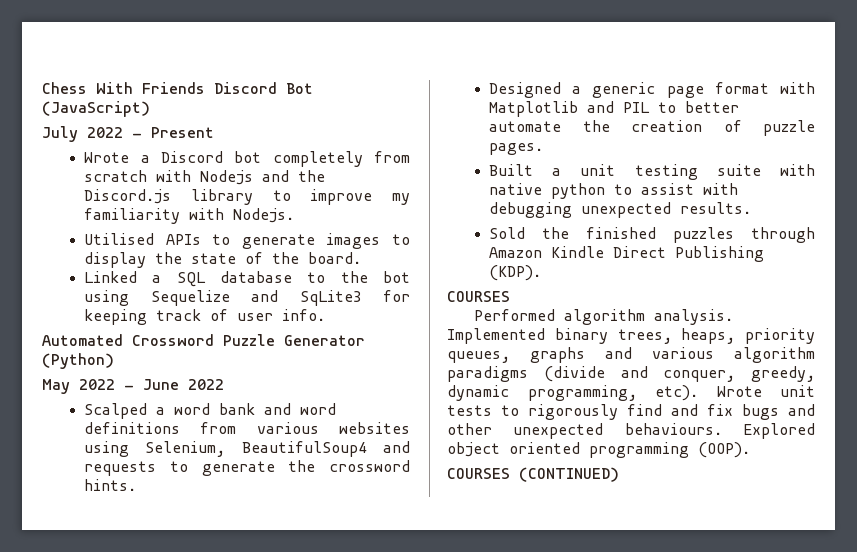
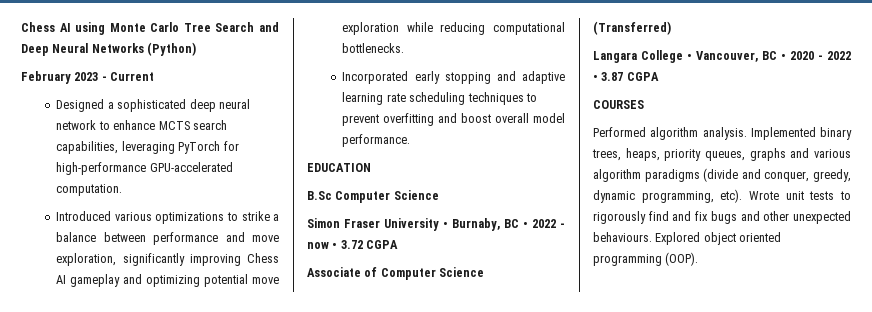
- Chess With Friends Discord Bot (JavaScript)
- July 2022 - Present
- Wrote a Discord bot completely from scratch with Nodejs and the Discord.js library to improve my familiarity with Nodejs.
- Utilised APIs to generate images to display the state of the board.
- Linked a SQL database to the bot using Sequelize and SqLite3 for keeping track of user info.
- Automated Crossword Puzzle Generator (Python)
- May 2022 - June 2022
- Scalped a word bank and word definitions from various websites using Selenium, BeautifulSoup4 and requests to generate the crossword hints.
- Designed a generic page format with Matplotlib and PIL to better automate the creation of puzzle pages.
- Built a unit testing suite with native python to assist with debugging unexpected results.
- Sold the finished puzzles through Amazon Kindle Direct Publishing (KDP).
+ Chess AI using Monte Carlo Tree Search and Deep Neural Networks (Python)
+ February 2023 - Current
+ Designed a sophisticated deep neural network to enhance MCTS search capabilities, leveraging PyTorch for high-performance GPU-accelerated computation.
+ Introduced various optimizations to strike a balance between performance and move exploration, significantly improving Chess AI gameplay and optimizing potential move exploration while reducing computational bottlenecks.
+ Incorporated early stopping and adaptive learning rate scheduling techniques to prevent overfitting and boost overall model performance.
+ EDUCATION
+ B.Sc Computer Science
+ Simon Fraser University • Burnaby, BC • 2022 - now • 3.72 CGPA
+ Associate of Computer Science (Transferred)
+ Langara College • Vancouver, BC • 2020 - 2022 • 3.87 CGPA
- COURSES (CONTINUED)

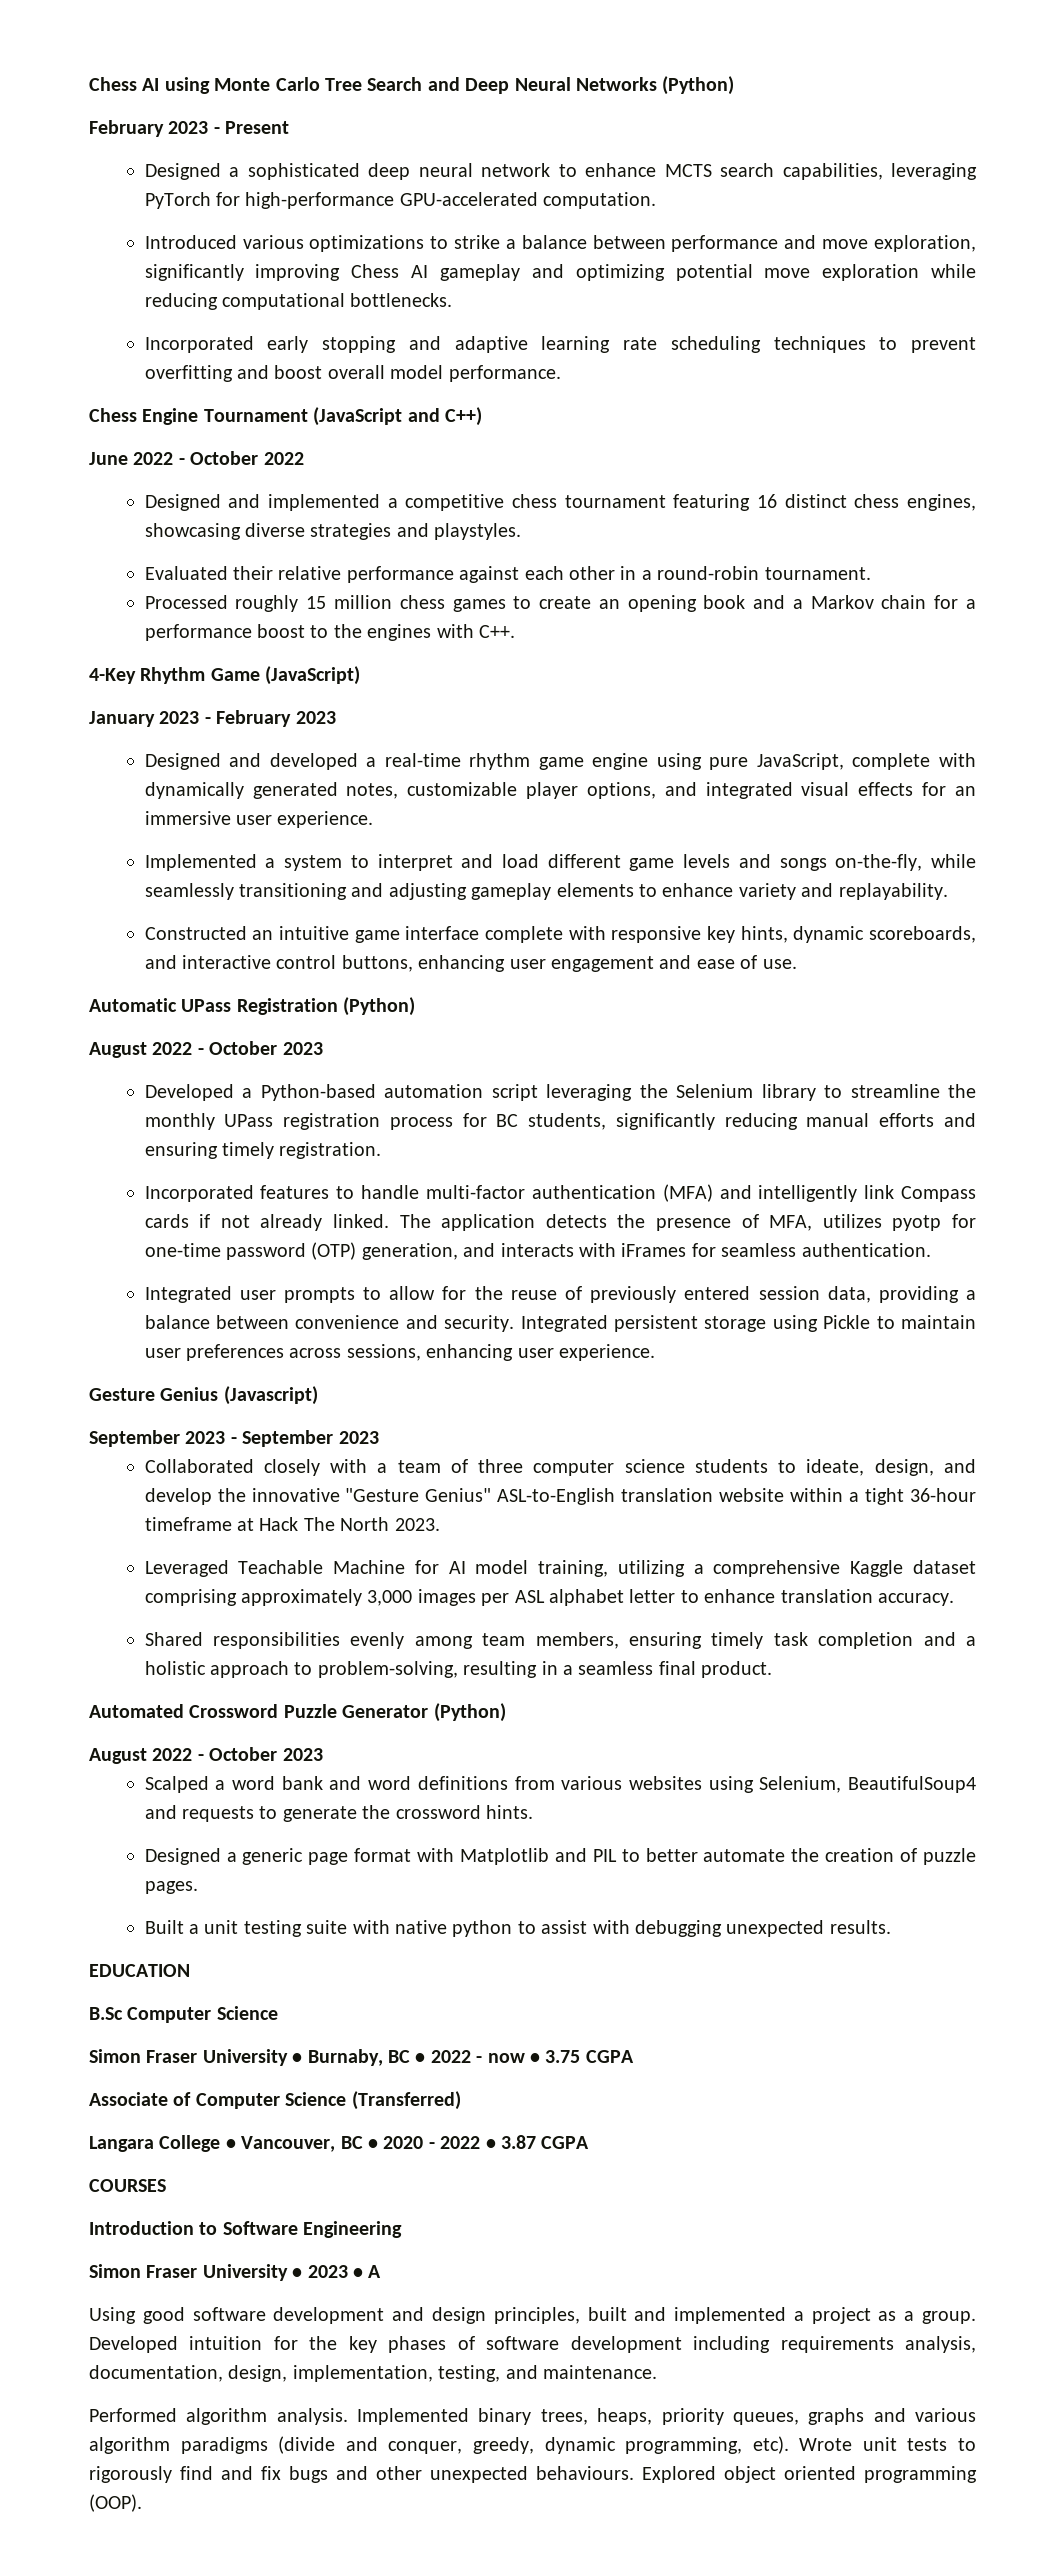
- February 2023 - Current
+ February 2023 - Present
+ Chess Engine Tournament (JavaScript and C++)
+ June 2022 - October 2022
+ Designed and implemented a competitive chess tournament featuring 16 distinct chess engines, showcasing diverse strategies and playstyles.
+ Evaluated their relative performance against each other in a round-robin tournament.
+ Processed roughly 15 million chess games to create an opening book and a Markov chain for a performance boost to the engines with C++.
+ 4-Key Rhythm Game (JavaScript)
+ January 2023 - February 2023
+ Designed and developed a real-time rhythm game engine using pure JavaScript, complete with dynamically generated notes, customizable player options, and integrated visual effects for an immersive user experience.
+ Implemented a system to interpret and load different game levels and songs on-the-fly, while seamlessly transitioning and adjusting gameplay elements to enhance variety and replayability.
+ Constructed an intuitive game interface complete with responsive key hints, dynamic scoreboards, and interactive control buttons, enhancing user engagement and ease of use.
+ Automatic UPass Registration (Python)
+ August 2022 - October 2023
+ Developed a Python-based automation script leveraging the Selenium library to streamline the monthly UPass registration process for BC students, significantly reducing manual efforts and ensuring timely registration.
+ Incorporated features to handle multi-factor authentication (MFA) and intelligently link Compass cards if not already linked. The application detects the presence of MFA, utilizes pyotp for one-time password (OTP) generation, and interacts with iFrames for seamless authentication.
+ Integrated user prompts to allow for the reuse of previously entered session data, providing a balance between convenience and security. Integrated persistent storage using Pickle to maintain user preferences across sessions, enhancing user experience.
+ Gesture Genius (Javascript)
+ September 2023 - September 2023
+ Collaborated closely with a team of three computer science students to ideate, design, and develop the innovative "Gesture Genius" ASL-to-English translation website within a tight 36-hour timeframe at Hack The North 2023.
+ Leveraged Teachable Machine for AI model training, utilizing a comprehensive Kaggle dataset comprising approximately 3,000 images per ASL alphabet letter to enhance translation accuracy.
+ Shared responsibilities evenly among team members, ensuring timely task completion and a holistic approach to problem-solving, resulting in a seamless final product.
+ Automated Crossword Puzzle Generator (Python)
+ August 2022 - October 2023
+ Scalped a word bank and word definitions from various websites using Selenium, BeautifulSoup4 and requests to generate the crossword hints.
+ Designed a generic page format with Matplotlib and PIL to better automate the creation of puzzle pages.
+ Built a unit testing suite with native python to assist with debugging unexpected results.
- Simon Fraser University • Burnaby, BC • 2022 - now • 3.72 CGPA
+ Simon Fraser University • Burnaby, BC • 2022 - now • 3.75 CGPA
+ Introduction to Software Engineering
+ Simon Fraser University • 2023 • A
+ Using good software development and design principles, built and implemented a project as a group. Developed intuition for the key phases of software development including requirements analysis, documentation, design, implementation, testing, and maintenance.

